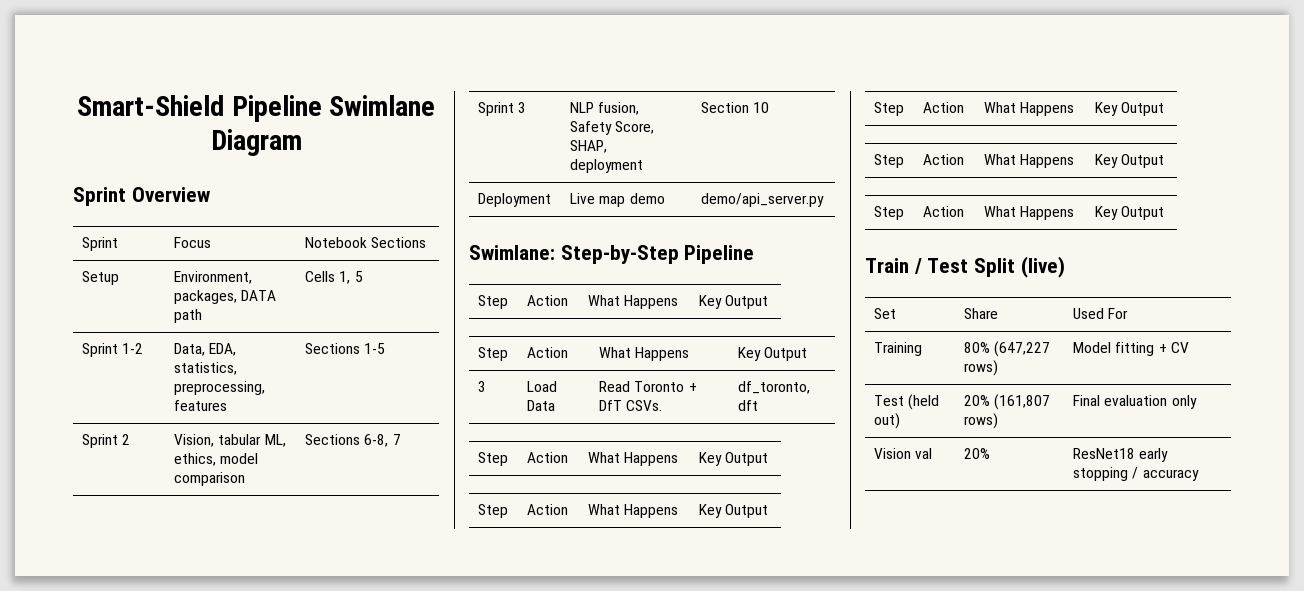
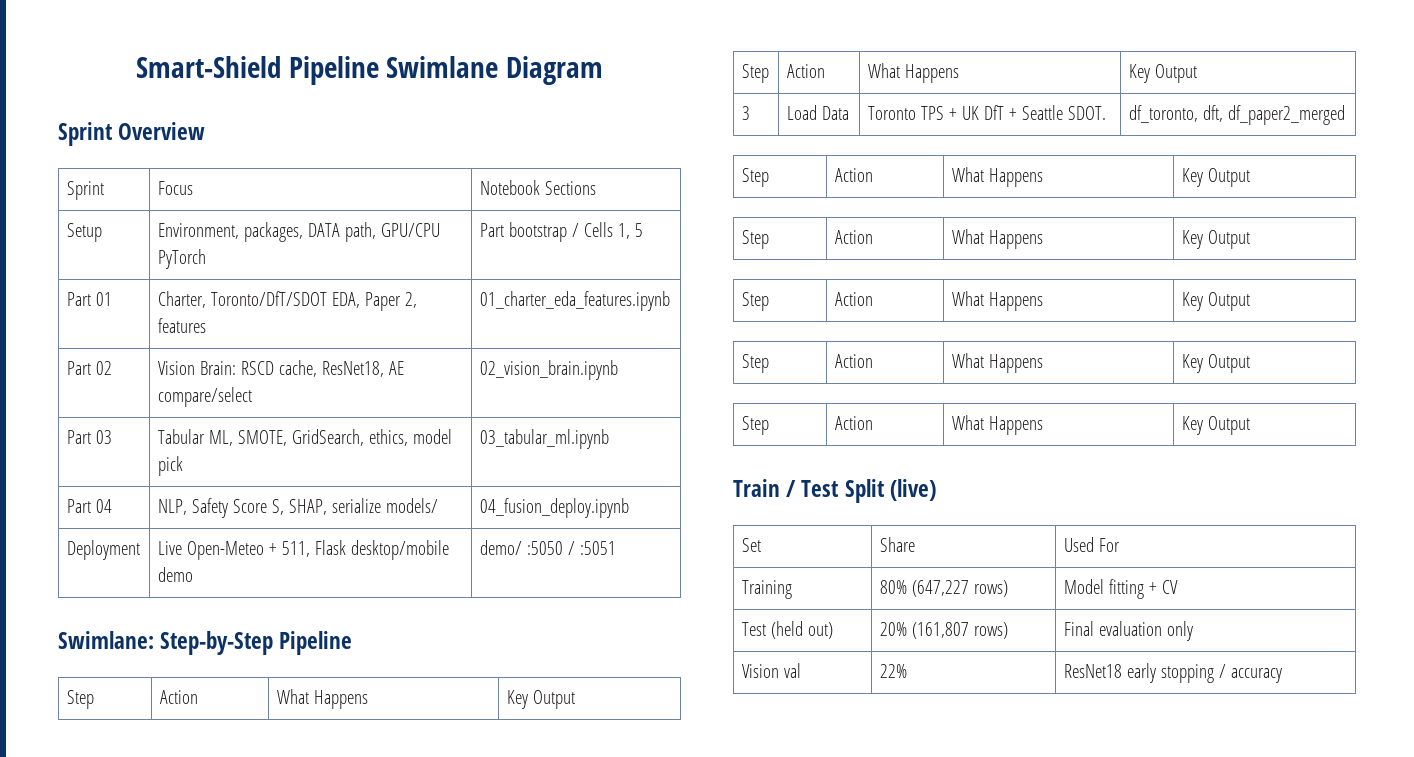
- Setup | Environment, packages, DATA path | Cells 1, 5
- Sprint 1-2 | Data, EDA, statistics, preprocessing, features | Sections 1-5
- Sprint 2 | Vision, tabular ML, ethics, model comparison | Sections 6-8, 7
- Sprint 3 | NLP fusion, Safety Score, SHAP, deployment | Section 10
- Deployment | Live map demo | demo/api_server.py
+ Setup | Environment, packages, DATA path, GPU/CPU PyTorch | Part bootstrap / Cells 1, 5
+ Part 01 | Charter, Toronto/DfT/SDOT EDA, Paper 2, features | 01_charter_eda_features.ipynb
+ Part 02 | Vision Brain: RSCD cache, ResNet18, AE compare/select | 02_vision_brain.ipynb
+ Part 03 | Tabular ML, SMOTE, GridSearch, ethics, model pick | 03_tabular_ml.ipynb
+ Part 04 | NLP, Safety Score S, SHAP, serialize models/ | 04_fusion_deploy.ipynb
+ Deployment | Live Open-Meteo + 511, Flask desktop/mobile demo | demo/ :5050 / :5051
- 3 | Load Data | Read Toronto + DfT CSVs. | df_toronto, dft
+ 3 | Load Data | Toronto TPS + UK DfT + Seattle SDOT. | df_toronto, dft, df_paper2_merged
- Vision val | 20% | ResNet18 early stopping / accuracy
+ Vision val | 22% | ResNet18 early stopping / accuracy

